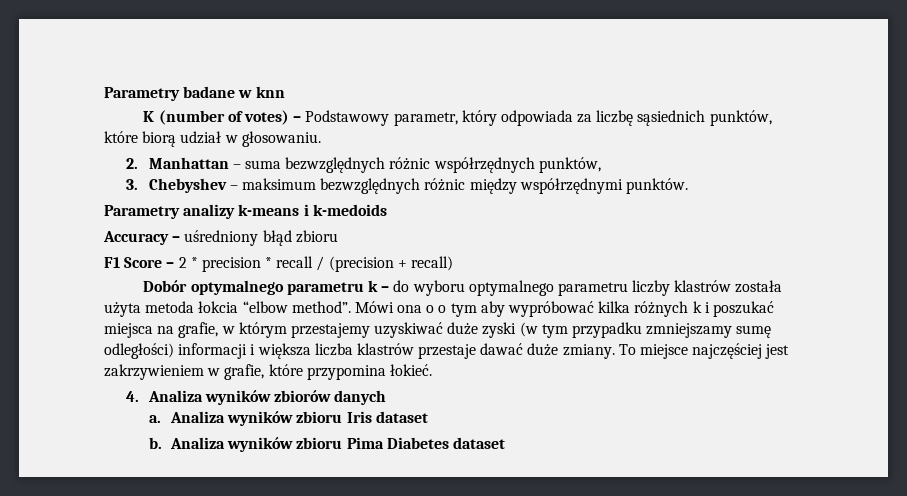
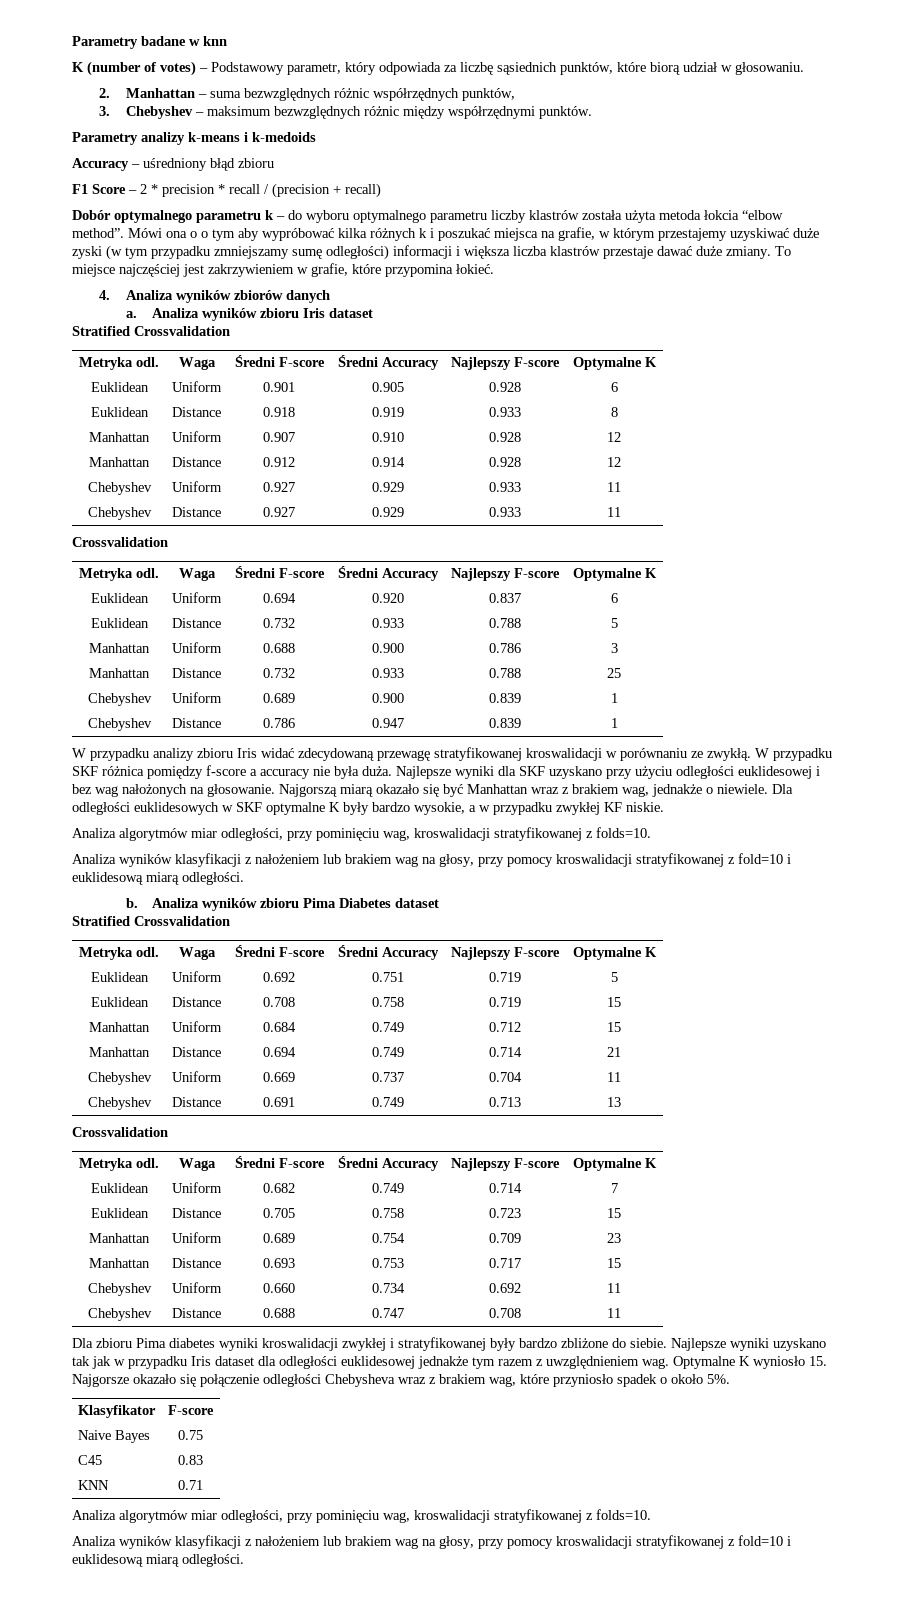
  Analiza wyników zbioru Iris dataset
+ Stratified Crossvalidation
+ Metryka odl. | Waga | Średni F-score | Średni Accuracy | Najlepszy F-score | Optymalne K
+ Euklidean | Uniform | 0.901 | 0.905 | 0.928 | 6
+ Euklidean | Distance | 0.918 | 0.919 | 0.933 | 8
+ Manhattan | Uniform | 0.907 | 0.910 | 0.928 | 12
+ Manhattan | Distance | 0.912 | 0.914 | 0.928 | 12
+ Chebyshev | Uniform | 0.927 | 0.929 | 0.933 | 11
+ Chebyshev | Distance | 0.927 | 0.929 | 0.933 | 11
+ Crossvalidation
+ Metryka odl. | Waga | Średni F-score | Średni Accuracy | Najlepszy F-score | Optymalne K
+ Euklidean | Uniform | 0.694 | 0.920 | 0.837 | 6
+ Euklidean | Distance | 0.732 | 0.933 | 0.788 | 5
+ Manhattan | Uniform | 0.688 | 0.900 | 0.786 | 3
+ Manhattan | Distance | 0.732 | 0.933 | 0.788 | 25
+ Chebyshev | Uniform | 0.689 | 0.900 | 0.839 | 1
+ Chebyshev | Distance | 0.786 | 0.947 | 0.839 | 1
+ W przypadku analizy zbioru Iris widać zdecydowaną przewagę stratyfikowanej kroswalidacji w porównaniu ze zwykłą. W przypadku SKF różnica pomiędzy f-score a accuracy nie była duża. Najlepsze wyniki dla SKF uzyskano przy użyciu odległości euklidesowej i bez wag nałożonych na głosowanie. Najgorszą miarą okazało się być Manhattan wraz z brakiem wag, jednakże o niewiele. Dla odległości euklidesowych w SKF optymalne K były bardzo wysokie, a w przypadku zwykłej KF niskie.
+ Analiza algorytmów miar odległości, przy pominięciu wag, kroswalidacji stratyfikowanej z folds=10.
+ Analiza wyników klasyfikacji z nałożeniem lub brakiem wag na głosy, przy pomocy kroswalidacji stratyfikowanej z fold=10 i euklidesową miarą odległości.
  Analiza wyników zbioru Pima Diabetes dataset
+ Stratified Crossvalidation
+ Metryka odl. | Waga | Średni F-score | Średni Accuracy | Najlepszy F-score | Optymalne K
+ Euklidean | Uniform | 0.692 | 0.751 | 0.719 | 5
+ Euklidean | Distance | 0.708 | 0.758 | 0.719 | 15
+ Manhattan | Uniform | 0.684 | 0.749 | 0.712 | 15
+ Manhattan | Distance | 0.694 | 0.749 | 0.714 | 21
+ Chebyshev | Uniform | 0.669 | 0.737 | 0.704 | 11
+ Chebyshev | Distance | 0.691 | 0.749 | 0.713 | 13
+ Crossvalidation
+ Metryka odl. | Waga | Średni F-score | Średni Accuracy | Najlepszy F-score | Optymalne K
+ Euklidean | Uniform | 0.682 | 0.749 | 0.714 | 7
+ Euklidean | Distance | 0.705 | 0.758 | 0.723 | 15
+ Manhattan | Uniform | 0.689 | 0.754 | 0.709 | 23
+ Manhattan | Distance | 0.693 | 0.753 | 0.717 | 15
+ Chebyshev | Uniform | 0.660 | 0.734 | 0.692 | 11
+ Chebyshev | Distance | 0.688 | 0.747 | 0.708 | 11
+ Dla zbioru Pima diabetes wyniki kroswalidacji zwykłej i stratyfikowanej były bardzo zbliżone do siebie. Najlepsze wyniki uzyskano tak jak w przypadku Iris dataset dla odległości euklidesowej jednakże tym razem z uwzględnieniem wag. Optymalne K wyniosło 15. Najgorsze okazało się połączenie odległości Chebysheva wraz z brakiem wag, które przyniosło spadek o około 5%.
+ Klasyfikator | F-score
+ Naive Bayes | 0.75
+ C45 | 0.83
+ KNN | 0.71
+ Analiza algorytmów miar odległości, przy pominięciu wag, kroswalidacji stratyfikowanej z folds=10.
+ Analiza wyników klasyfikacji z nałożeniem lub brakiem wag na głosy, przy pomocy kroswalidacji stratyfikowanej z fold=10 i euklidesową miarą odległości.

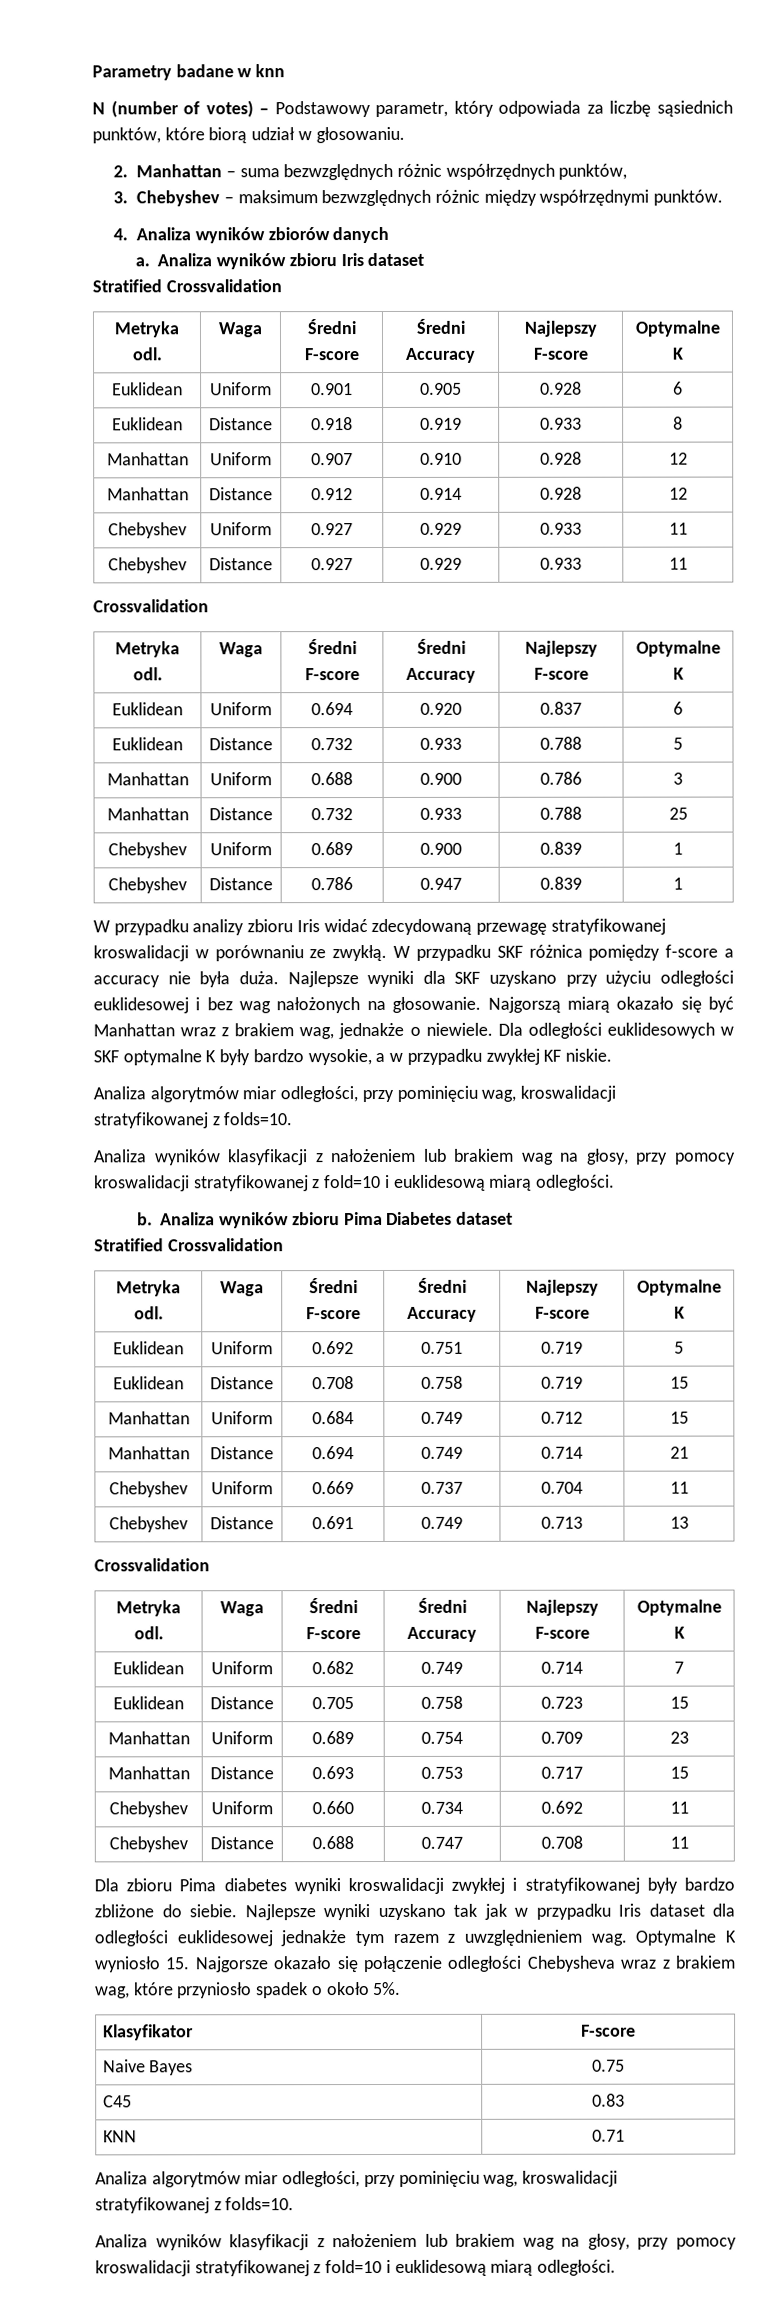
- K (number of votes) – Podstawowy parametr, który odpowiada za liczbę sąsiednich punktów, które biorą udział w głosowaniu.
+ N (number of votes) – Podstawowy parametr, który odpowiada za liczbę sąsiednich punktów, które biorą udział w głosowaniu.
- Parametry analizy k-means i k-medoids
- Accuracy – uśredniony błąd zbioru
- F1 Score – 2 * precision * recall / (precision + recall)
- Dobór optymalnego parametru k – do wyboru optymalnego parametru liczby klastrów została użyta metoda łokcia “elbow method”. Mówi ona o o tym aby wypróbować kilka różnych k i poszukać miejsca na grafie, w którym przestajemy uzyskiwać duże zyski (w tym przypadku zmniejszamy sumę odległości) informacji i większa liczba klastrów przestaje dawać duże zmiany. To miejsce najczęściej jest zakrzywieniem w grafie, które przypomina łokieć.

